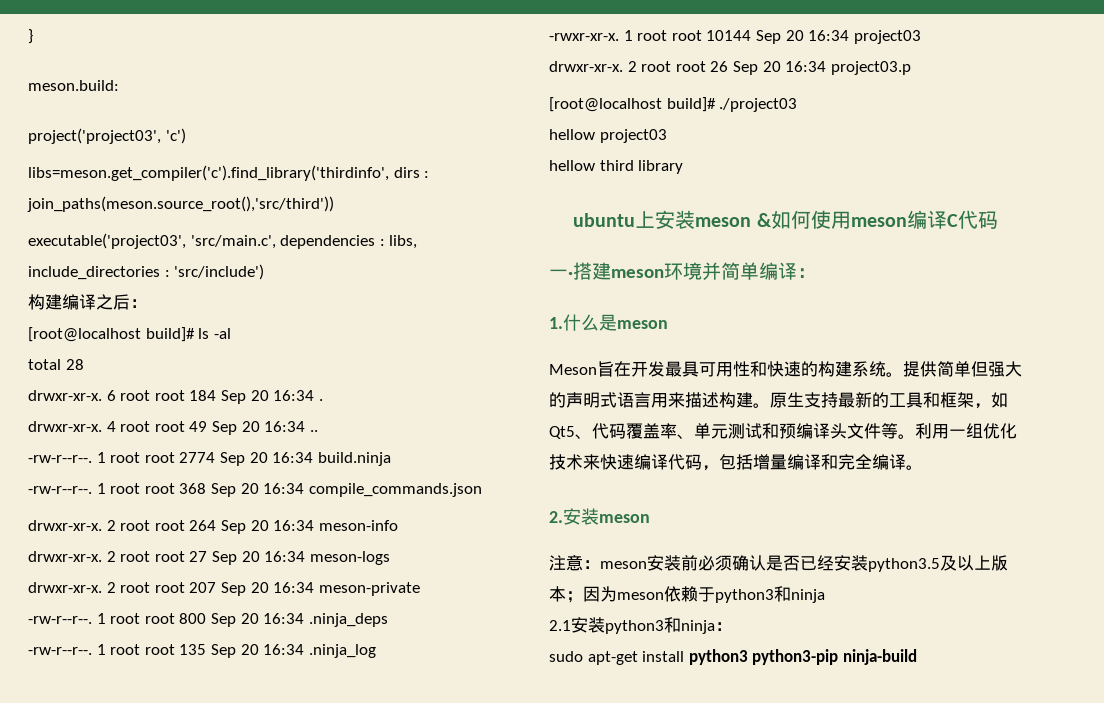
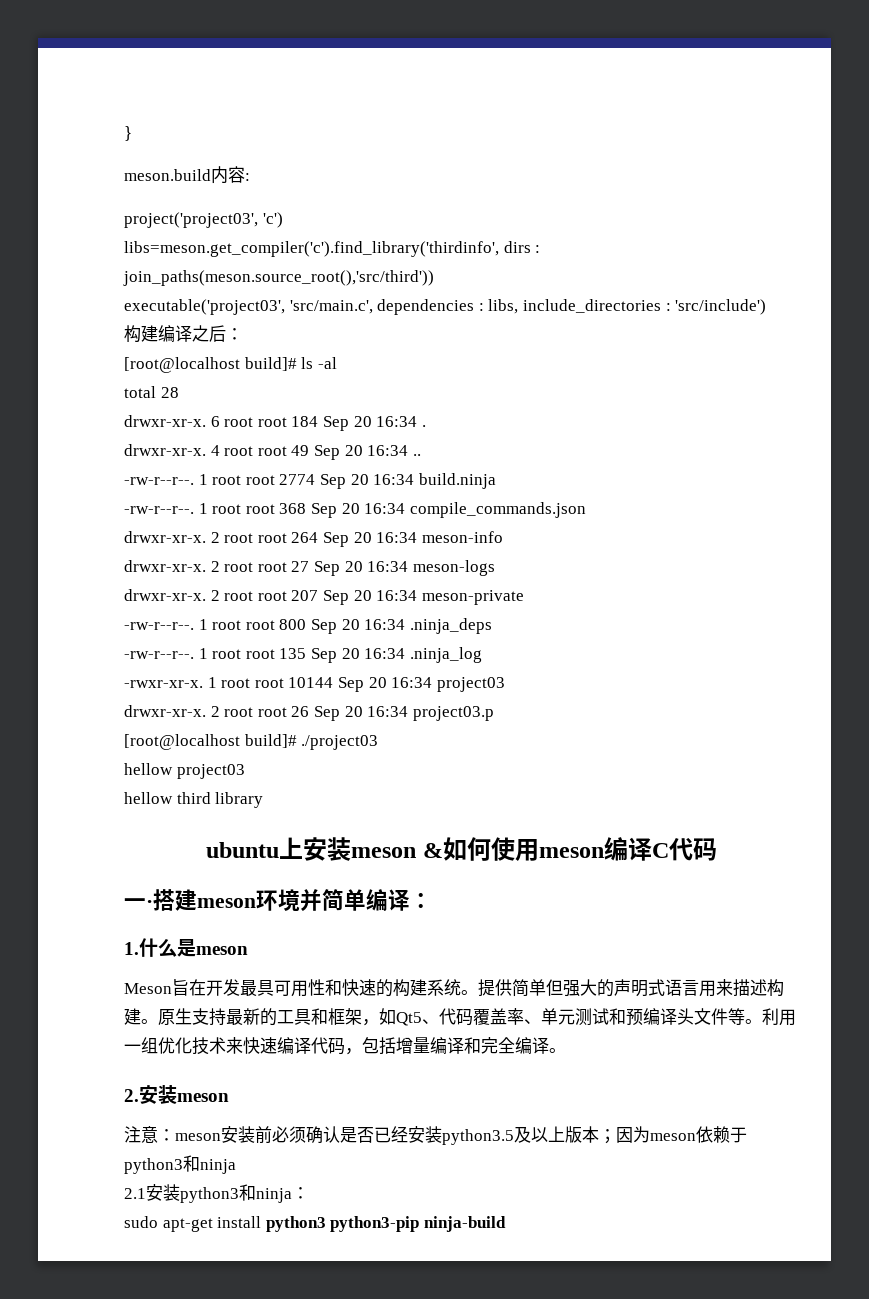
- meson.build:
+ meson.build内容:

